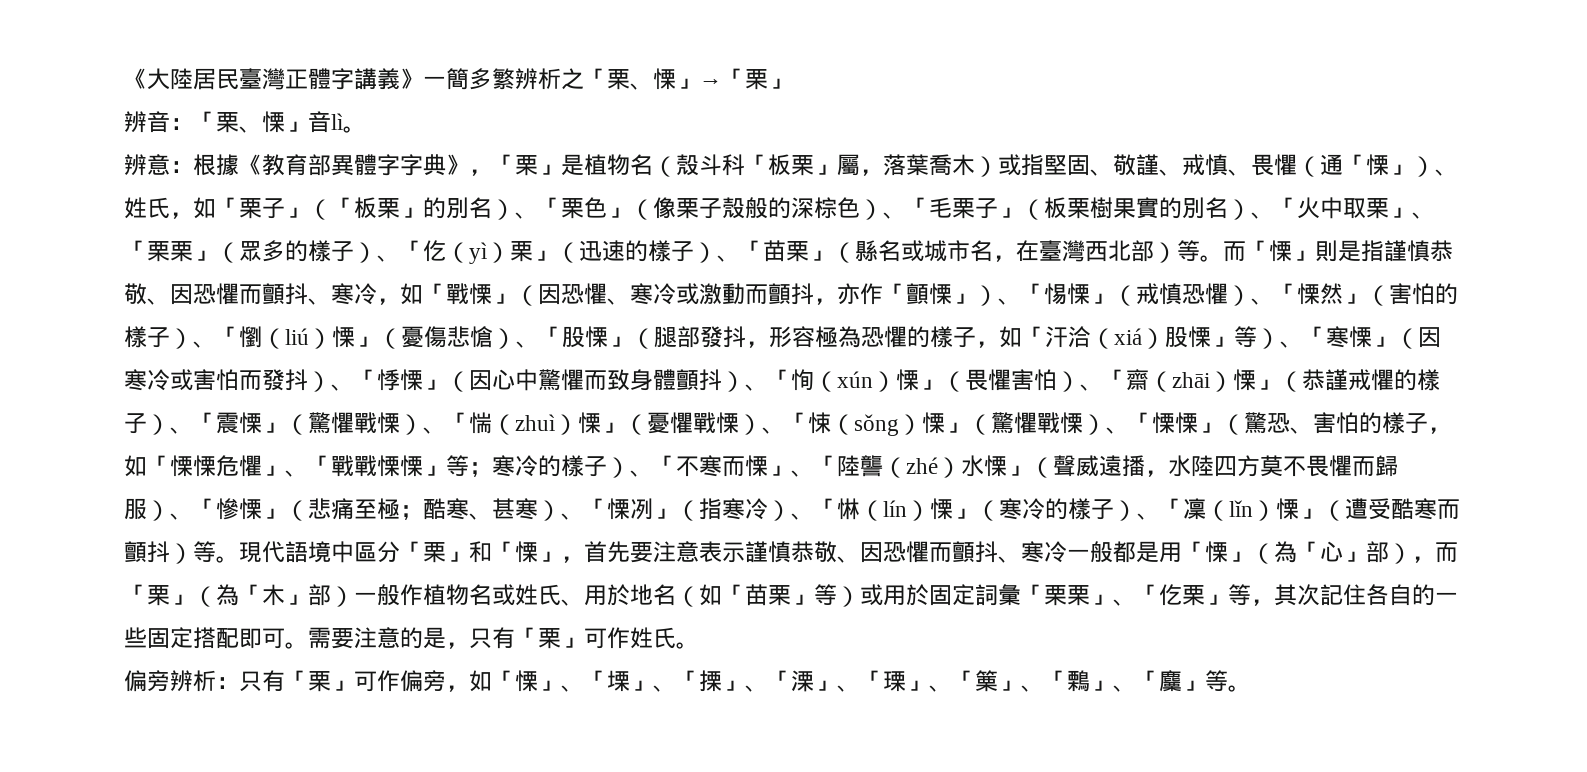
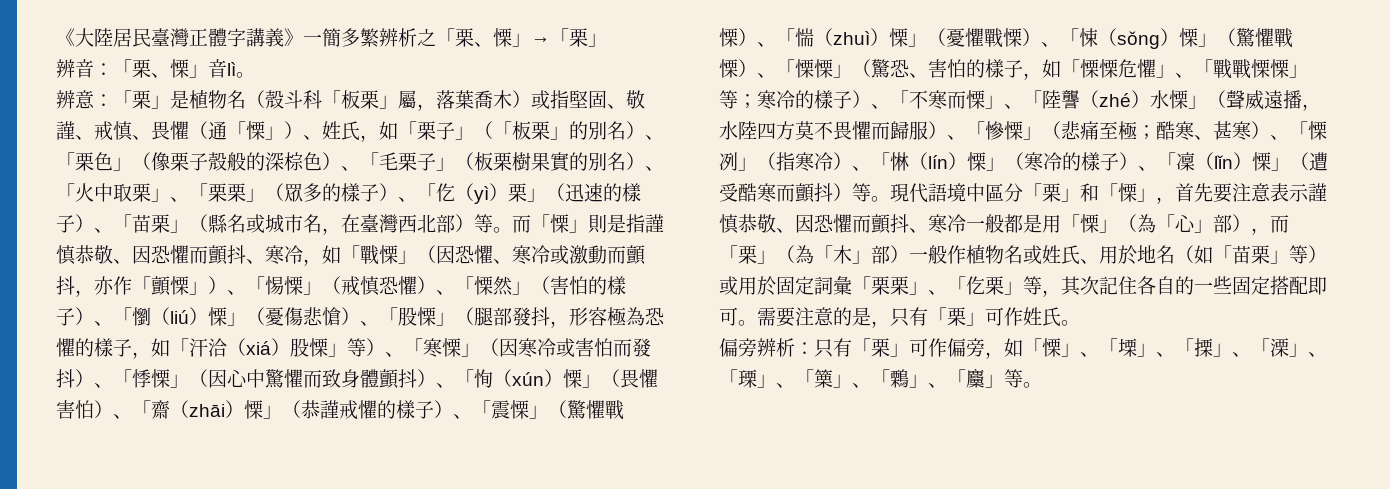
- 根據《教育部異體字字典》，「栗」是植物名（殼斗科「板栗」屬，落葉喬木）或指堅固、敬謹、戒慎、畏懼（通「慄」）、姓氏，如「栗子」（「板栗」的別名）、「栗色」（像栗子殼般的深棕色）、「毛栗子」（板栗樹果實的別名）、「火中取栗」、「栗栗」（眾多的樣子）、「仡（yì）栗」（迅速的樣子）、「苗栗」（縣名或城市名，在臺灣西北部）等。
+ 「栗」是植物名（殼斗科「板栗」屬，落葉喬木）或指堅固、敬謹、戒慎、畏懼（通「慄」）、姓氏，如「栗子」（「板栗」的別名）、「栗色」（像栗子殼般的深棕色）、「毛栗子」（板栗樹果實的別名）、「火中取栗」、「栗栗」（眾多的樣子）、「仡（yì）栗」（迅速的樣子）、「苗栗」（縣名或城市名，在臺灣西北部）等。

